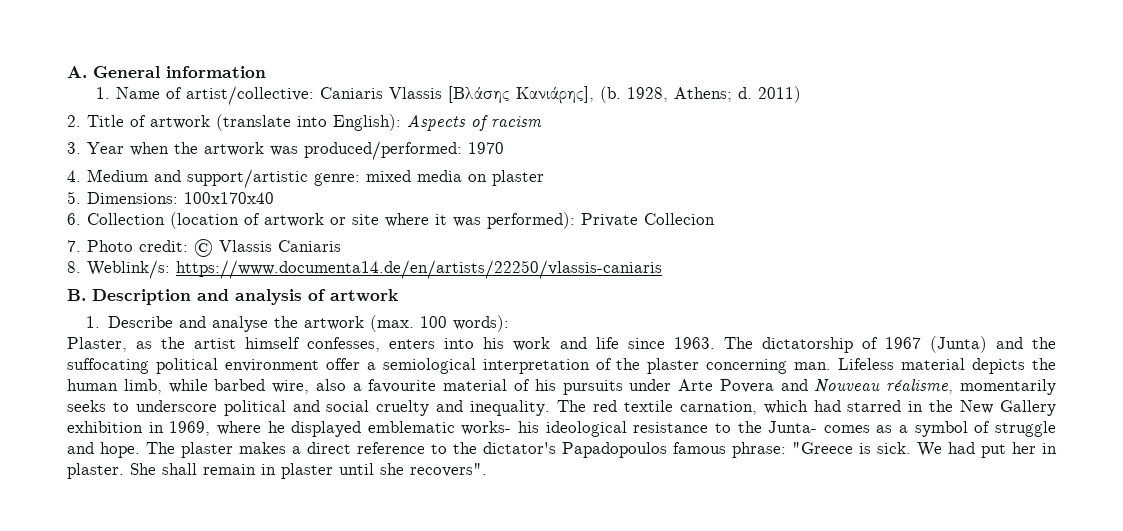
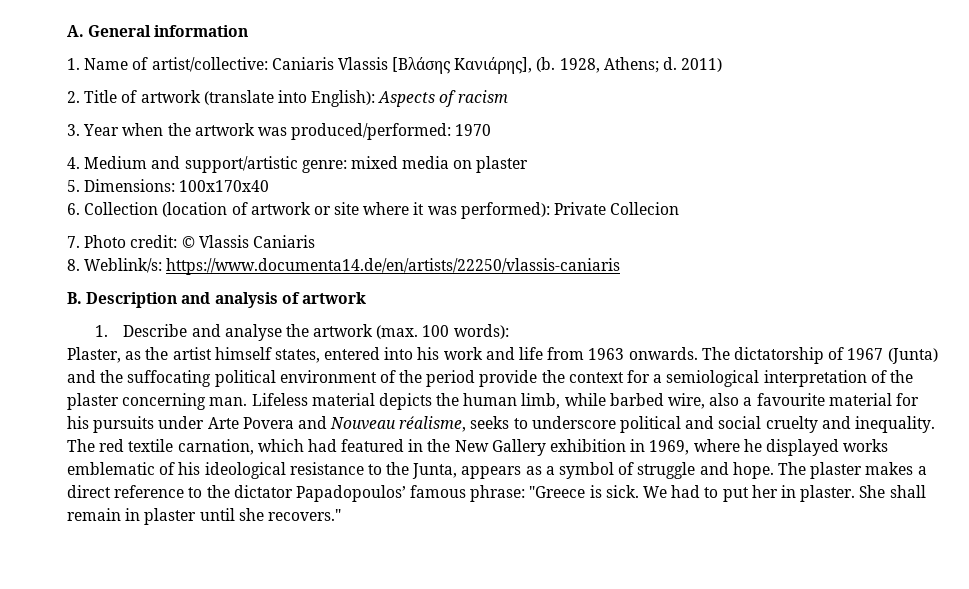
- Plaster, as the artist himself confesses, enters into his work and life since 1963.
+ Plaster, as the artist himself states, entered into his work and life from 1963 onwards.
- The dictatorship of 1967 (Junta) and the suffocating political environment offer a semiological interpretation of the plaster concerning man.
+ The dictatorship of 1967 (Junta) and the suffocating political environment of the period provide the context for a semiological interpretation of the plaster concerning man.
- Lifeless material depicts the human limb, while barbed wire, also a favourite material of his pursuits under Arte Povera and Nouveau réalisme, momentarily seeks to underscore political and social cruelty and inequality.
+ Lifeless material depicts the human limb, while barbed wire, also a favourite material for his pursuits under Arte Povera and Nouveau réalisme, seeks to underscore political and social cruelty and inequality.
- The red textile carnation, which had starred in the New Gallery exhibition in 1969, where he displayed emblematic works- his ideological resistance to the Junta- comes as a symbol of struggle and hope.
+ The red textile carnation, which had featured in the New Gallery exhibition in 1969, where he displayed works emblematic of his ideological resistance to the Junta, appears as a symbol of struggle and hope.
- The plaster makes a direct reference to the dictator's Papadopoulos famous phrase: "Greece is sick.
+ The plaster makes a direct reference to the dictator Papadopoulos’ famous phrase: "Greece is sick.
- We had put her in plaster.
+ We had to put her in plaster.
- She shall remain in plaster until she recovers".
+ She shall remain in plaster until she recovers."

